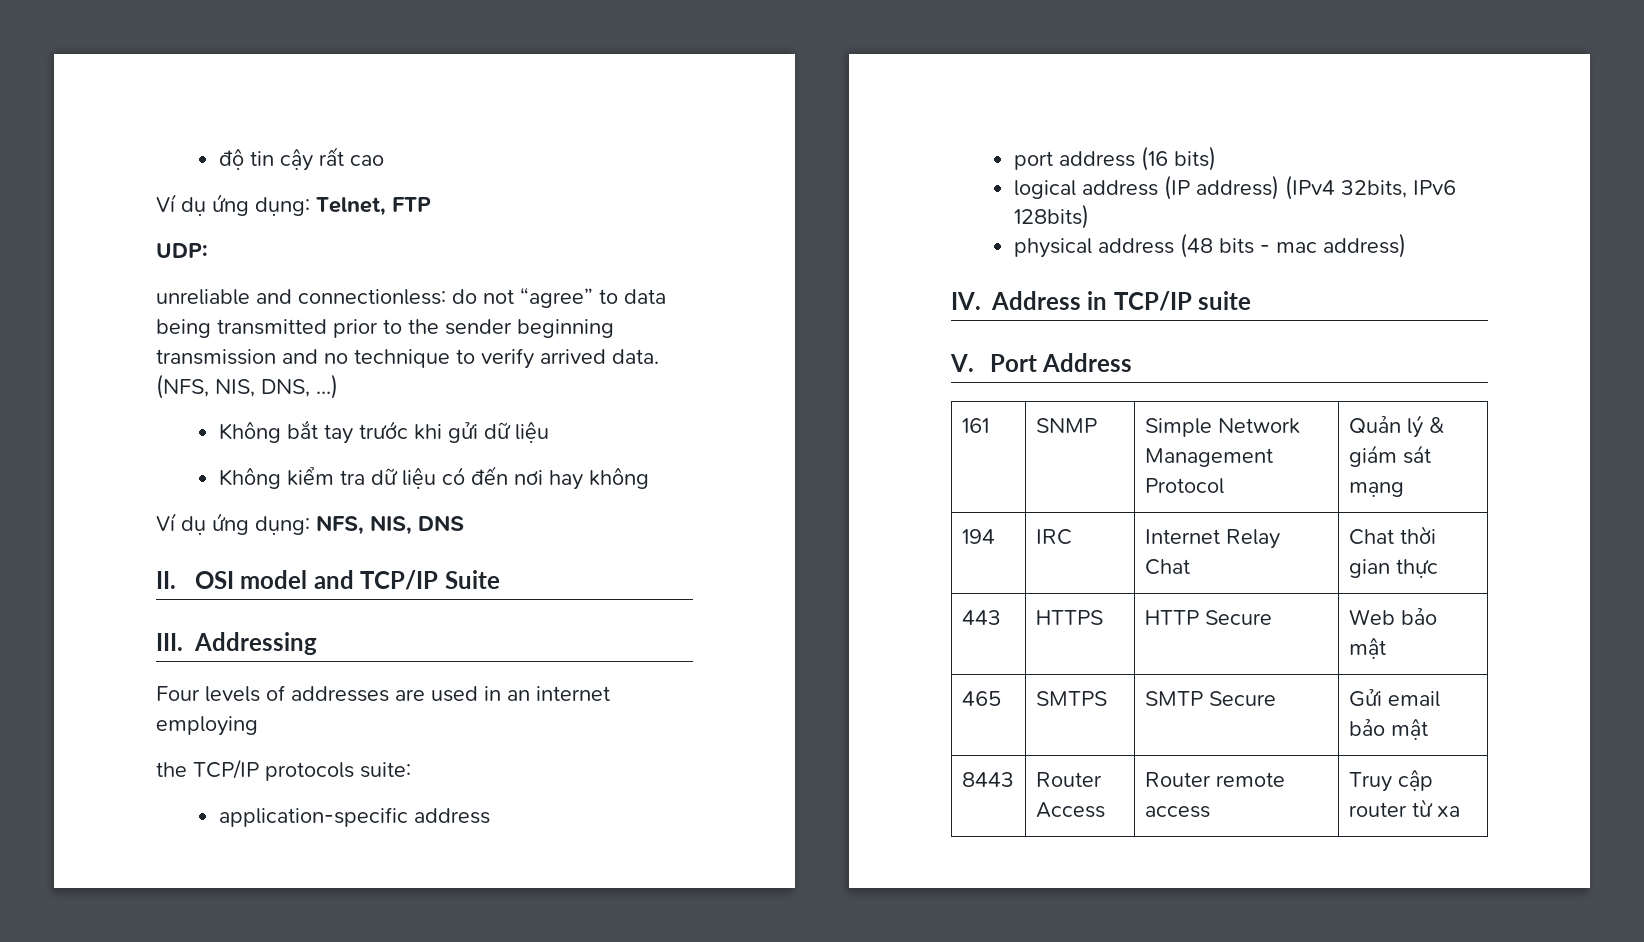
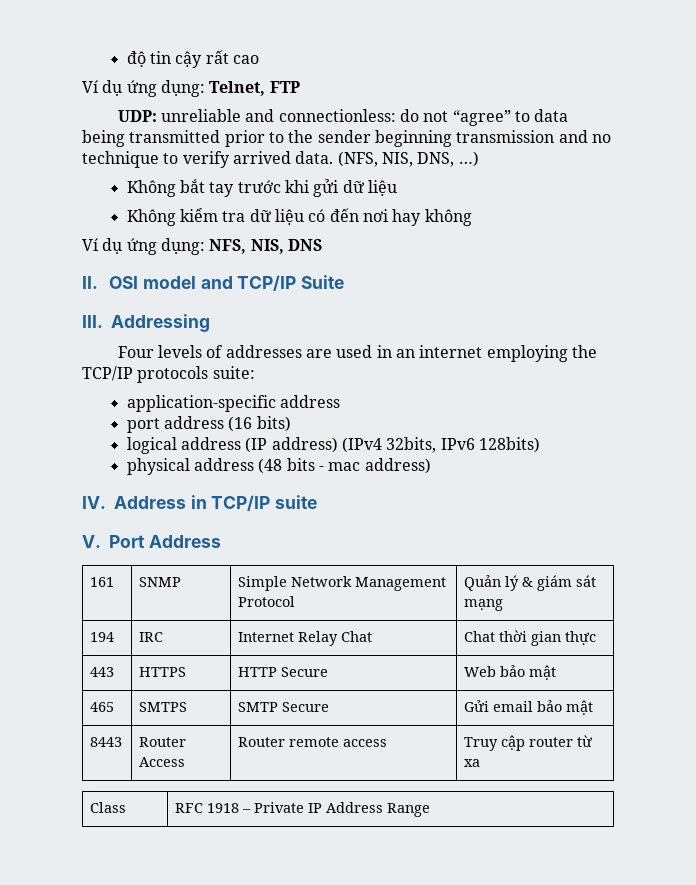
- UDP:
- unreliable and connectionless: do not “agree” to data being transmitted prior to the sender beginning transmission and no technique to verify arrived data.
+ UDP: unreliable and connectionless: do not “agree” to data being transmitted prior to the sender beginning transmission and no technique to verify arrived data.
- Four levels of addresses are used in an internet employing
- the TCP/IP protocols suite:
+ Four levels of addresses are used in an internet employing the TCP/IP protocols suite:
+ Class | RFC 1918 – Private IP Address Range

